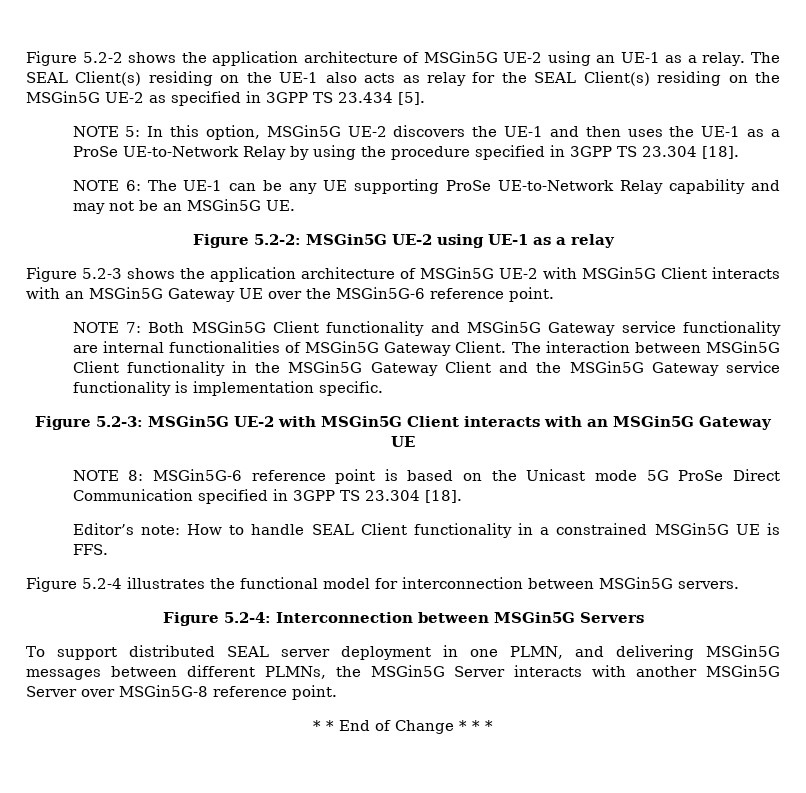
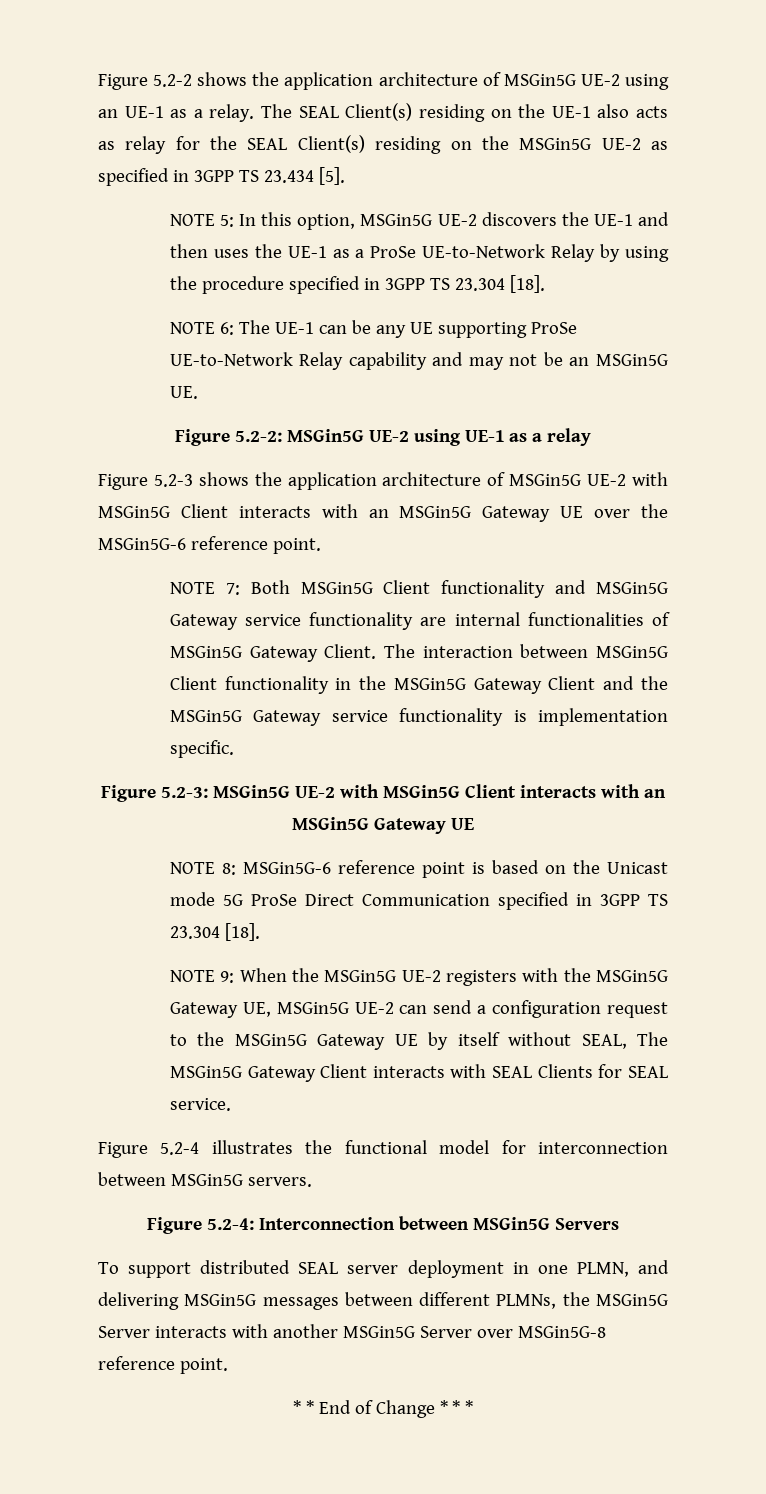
- Editor’s note: How to handle SEAL Client functionality in a constrained MSGin5G UE is FFS.
+ NOTE 9: When the MSGin5G UE-2 registers with the MSGin5G Gateway UE, MSGin5G UE-2 can send a configuration request to the MSGin5G Gateway UE by itself without SEAL, The MSGin5G Gateway Client interacts with SEAL Clients for SEAL service.

